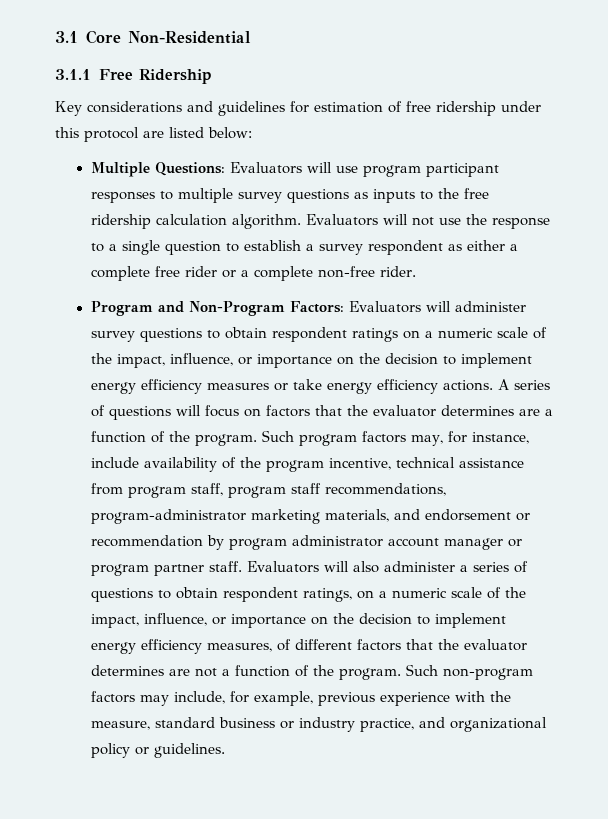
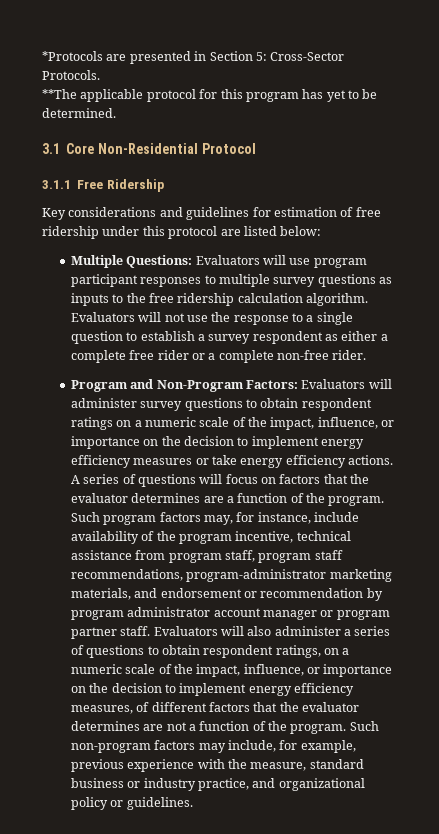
+ *Protocols are presented in Section 5: Cross-Sector Protocols.
+ **The applicable protocol for this program has yet to be determined.
- 3.1 Core Non-Residential
+ 3.1 Core Non-Residential Protocol

